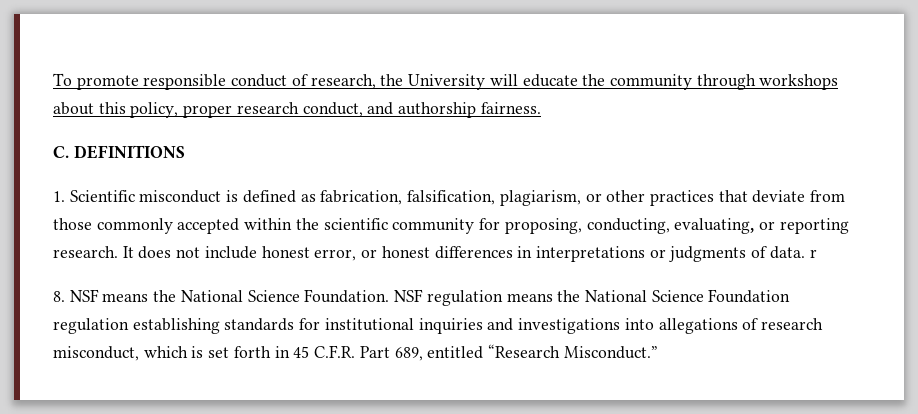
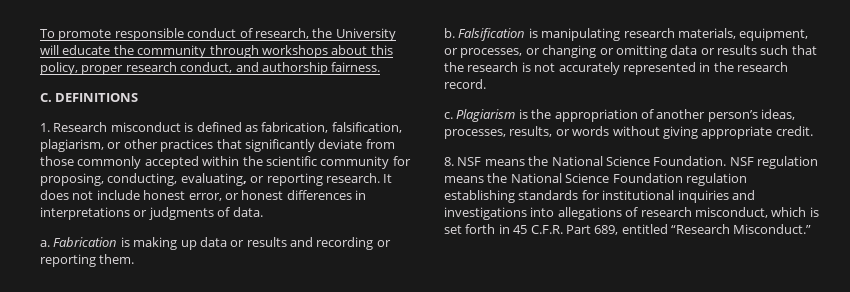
- 1. Scientific misconduct is defined as fabrication, falsification, plagiarism, or other practices that deviate from those commonly accepted within the scientific community for proposing, conducting, evaluating, or reporting research.
+ 1. Research misconduct is defined as fabrication, falsification, plagiarism, or other practices that significantly deviate from those commonly accepted within the scientific community for proposing, conducting, evaluating, or reporting research.
- It does not include honest error, or honest differences in interpretations or judgments of data. r
+ It does not include honest error, or honest differences in interpretations or judgments of data.
+ a. Fabrication is making up data or results and recording or reporting them.
+ b. Falsification is manipulating research materials, equipment, or processes, or changing or omitting data or results such that the research is not accurately represented in the research record.
+ c. Plagiarism is the appropriation of another person’s ideas, processes, results, or words without giving appropriate credit.

